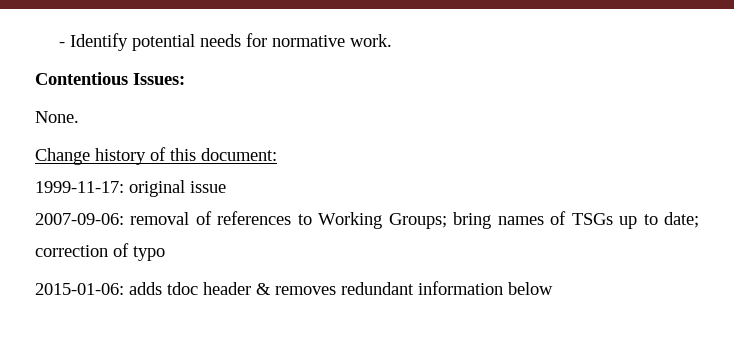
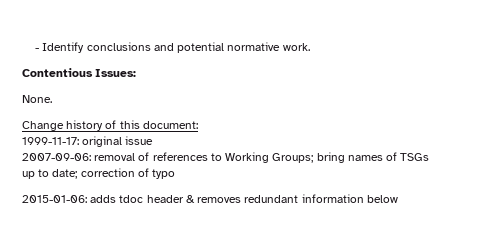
- - Identify potential needs for normative work.
+ - Identify conclusions and potential normative work.

